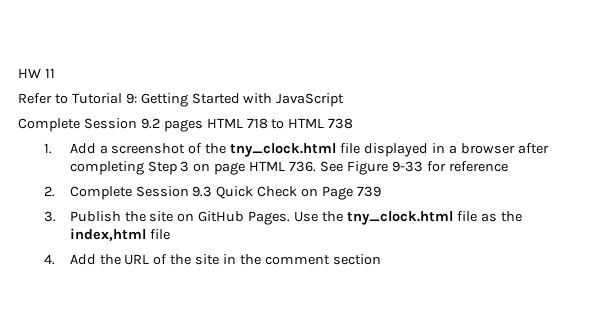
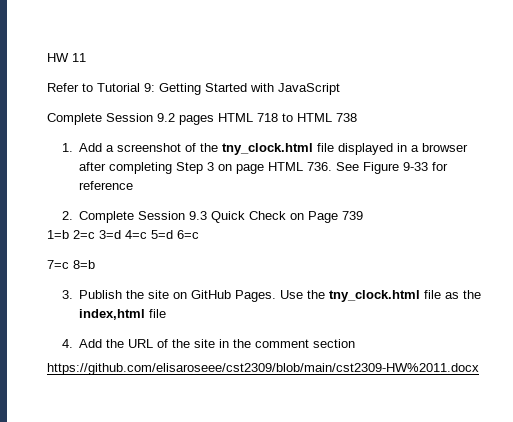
+ 1=b 2=c 3=d 4=c 5=d 6=c
+ 7=c 8=b
+ https://github.com/elisaroseee/cst2309/blob/main/cst2309-HW%2011.docx

